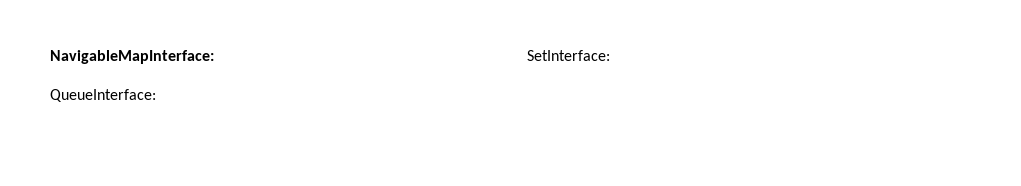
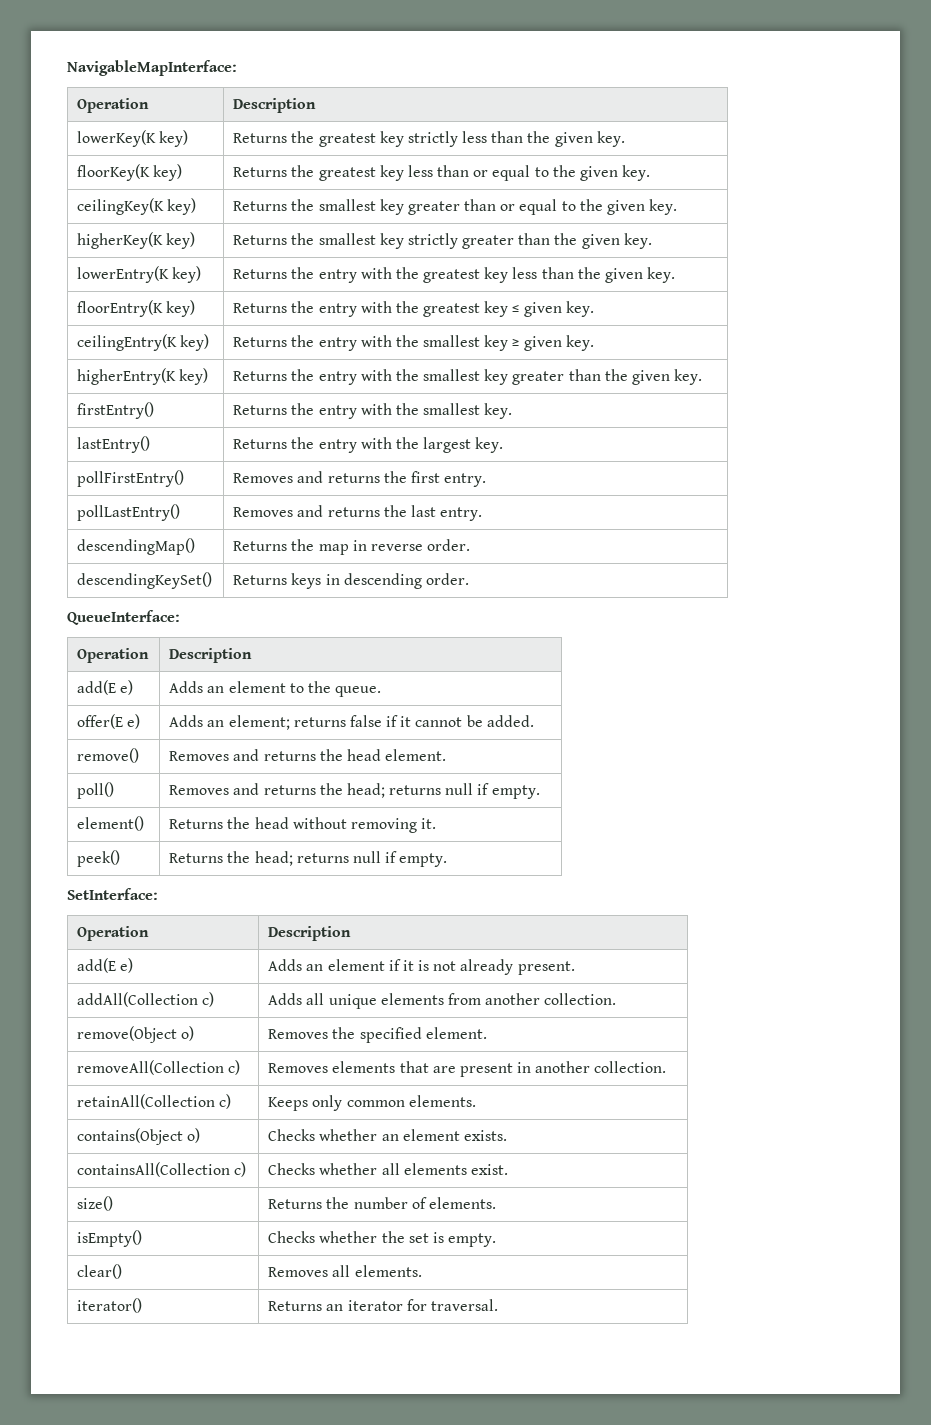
  NavigableMapInterface:
+ Operation | Description
+ lowerKey(K key) | Returns the greatest key strictly less than the given key.
+ floorKey(K key) | Returns the greatest key less than or equal to the given key.
+ ceilingKey(K key) | Returns the smallest key greater than or equal to the given key.
+ higherKey(K key) | Returns the smallest key strictly greater than the given key.
+ lowerEntry(K key) | Returns the entry with the greatest key less than the given key.
+ floorEntry(K key) | Returns the entry with the greatest key ≤ given key.
+ ceilingEntry(K key) | Returns the entry with the smallest key ≥ given key.
+ higherEntry(K key) | Returns the entry with the smallest key greater than the given key.
+ firstEntry() | Returns the entry with the smallest key.
+ lastEntry() | Returns the entry with the largest key.
+ pollFirstEntry() | Removes and returns the first entry.
+ pollLastEntry() | Removes and returns the last entry.
+ descendingMap() | Returns the map in reverse order.
+ descendingKeySet() | Returns keys in descending order.
  QueueInterface:
+ Operation | Description
+ add(E e) | Adds an element to the queue.
+ offer(E e) | Adds an element; returns false if it cannot be added.
+ remove() | Removes and returns the head element.
+ poll() | Removes and returns the head; returns null if empty.
+ element() | Returns the head without removing it.
+ peek() | Returns the head; returns null if empty.
  SetInterface:
+ Operation | Description
+ add(E e) | Adds an element if it is not already present.
+ addAll(Collection c) | Adds all unique elements from another collection.
+ remove(Object o) | Removes the specified element.
+ removeAll(Collection c) | Removes elements that are present in another collection.
+ retainAll(Collection c) | Keeps only common elements.
+ contains(Object o) | Checks whether an element exists.
+ containsAll(Collection c) | Checks whether all elements exist.
+ size() | Returns the number of elements.
+ isEmpty() | Checks whether the set is empty.
+ clear() | Removes all elements.
+ iterator() | Returns an iterator for traversal.

